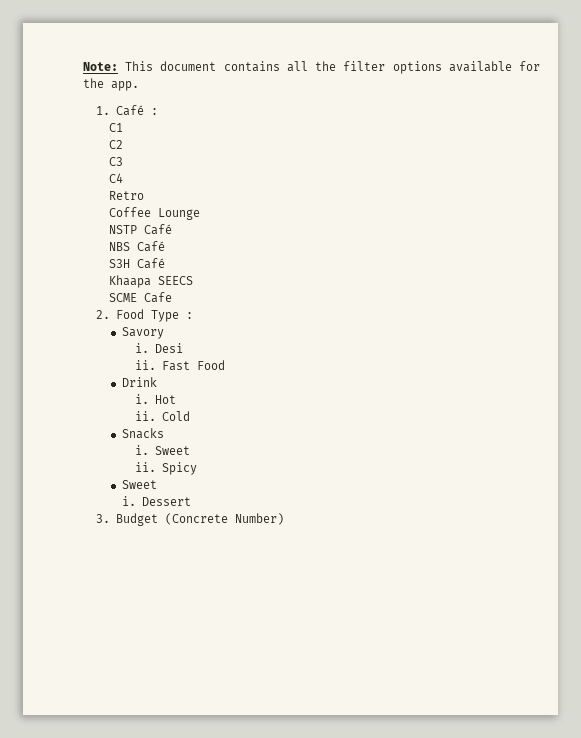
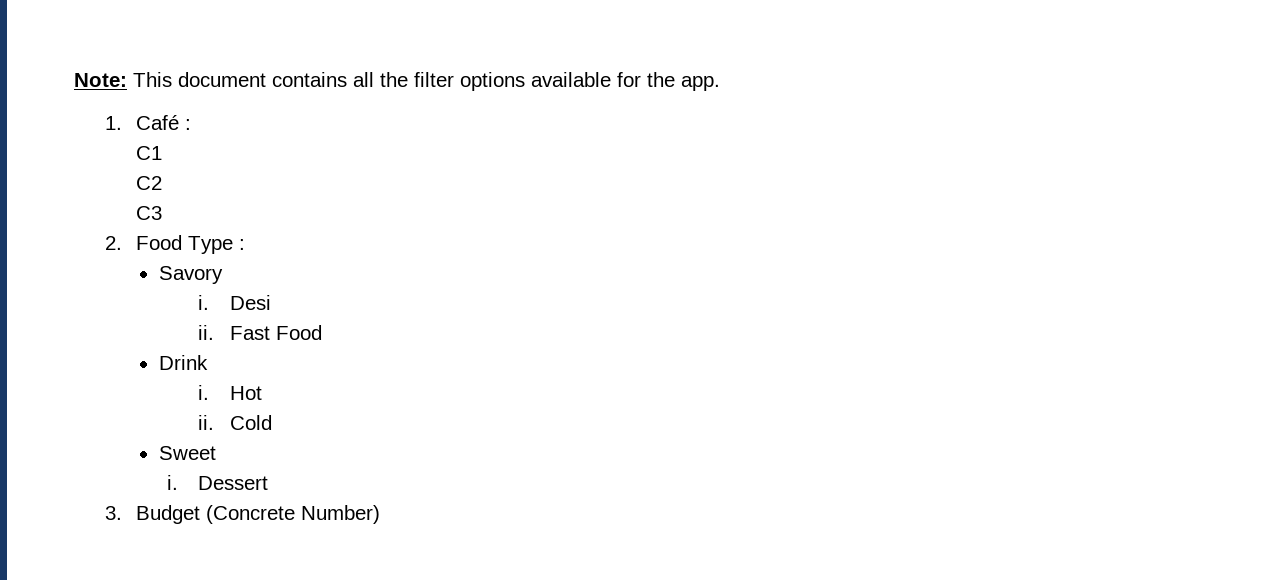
- C4
- Retro
- Coffee Lounge
- NSTP Café
- NBS Café
- S3H Café
- Khaapa SEECS
- SCME Cafe
- Snacks
- i. Sweet
- ii. Spicy

